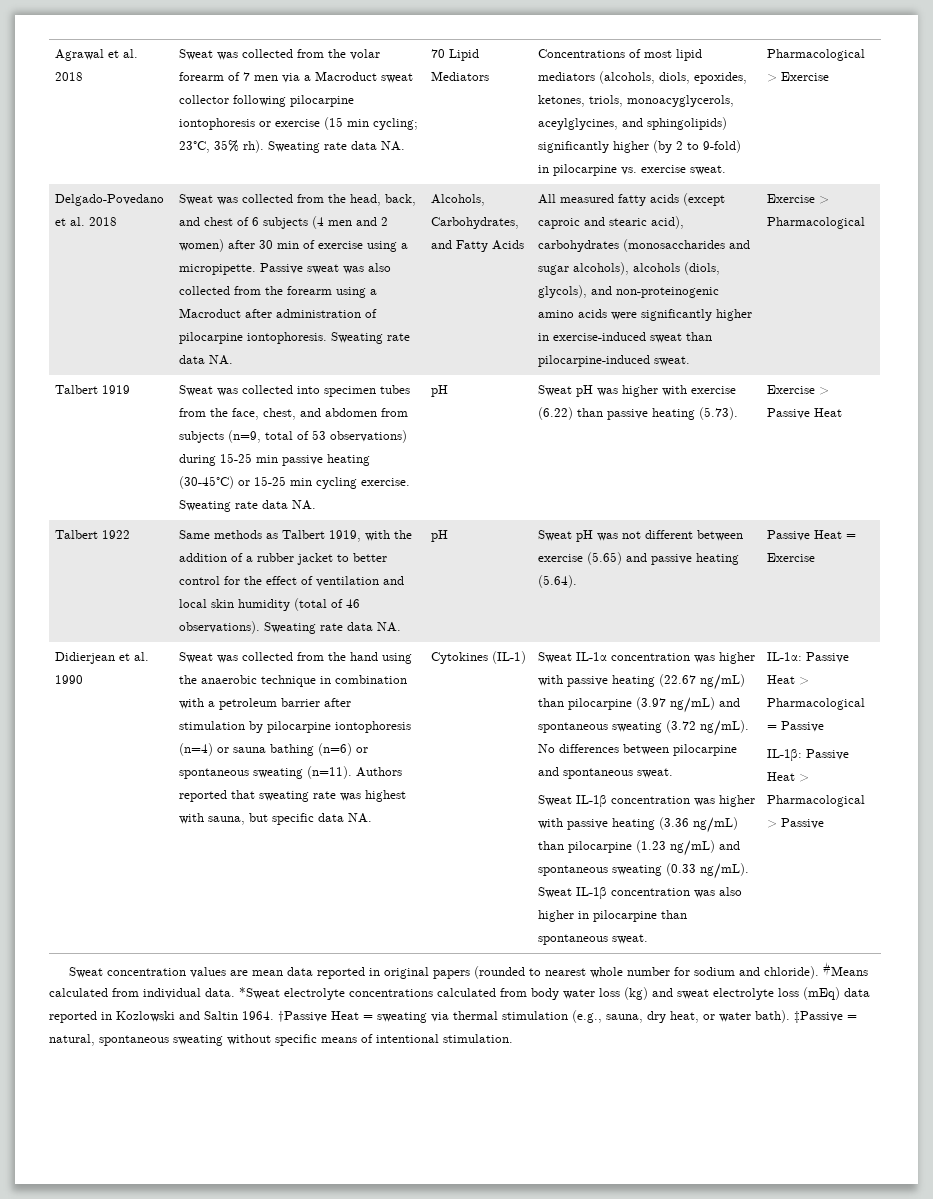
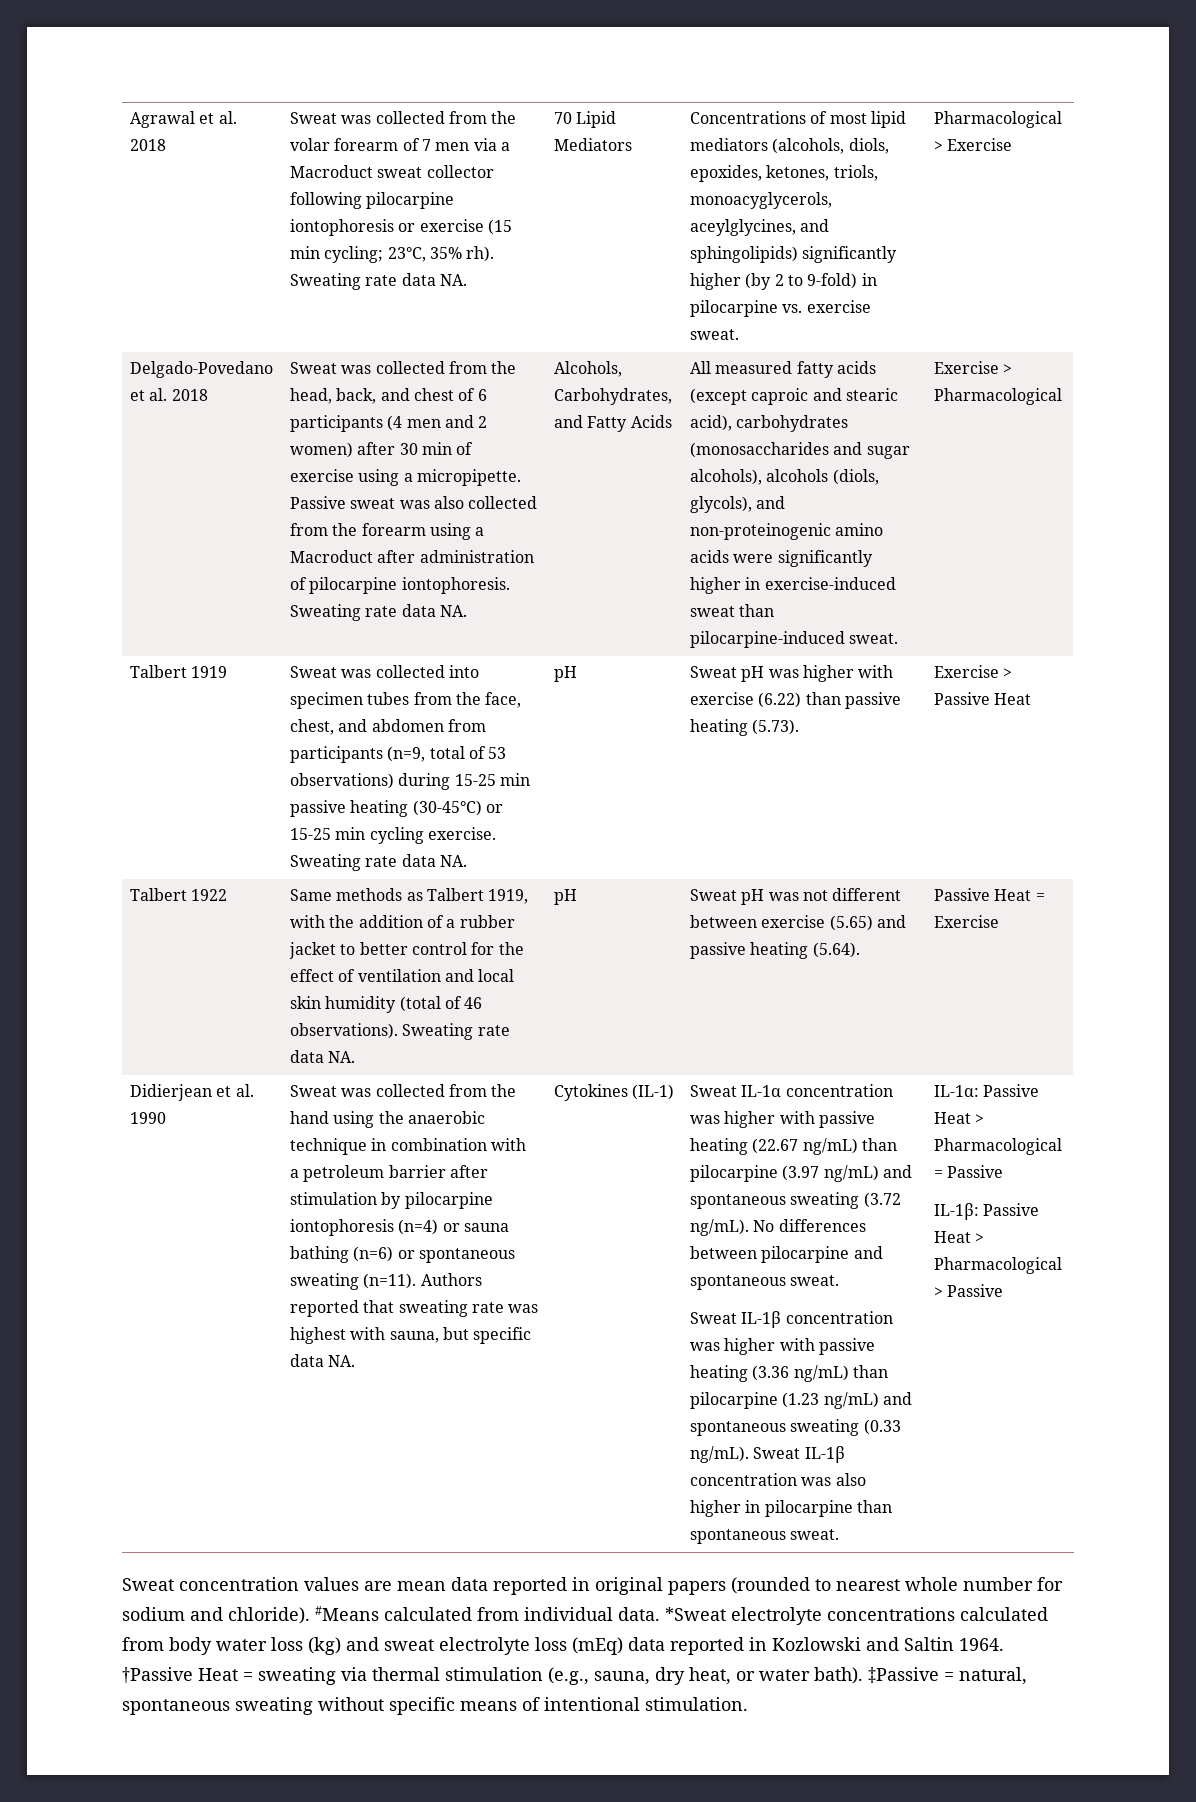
- Sweat was collected from the head, back, and chest of 6 subjects (4 men and 2 women) after 30 min of exercise using a micropipette.
+ Sweat was collected from the head, back, and chest of 6 participants (4 men and 2 women) after 30 min of exercise using a micropipette.
- Sweat was collected into specimen tubes from the face, chest, and abdomen from subjects (n=9, total of 53 observations) during 15-25 min passive heating (30-45°C) or 15-25 min cycling exercise.
+ Sweat was collected into specimen tubes from the face, chest, and abdomen from participants (n=9, total of 53 observations) during 15-25 min passive heating (30-45°C) or 15-25 min cycling exercise.

